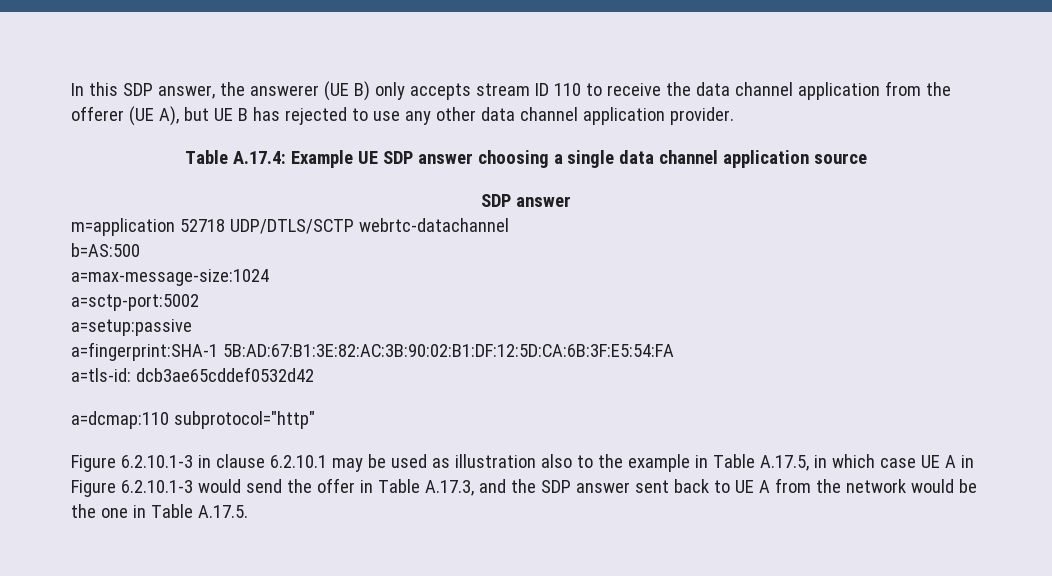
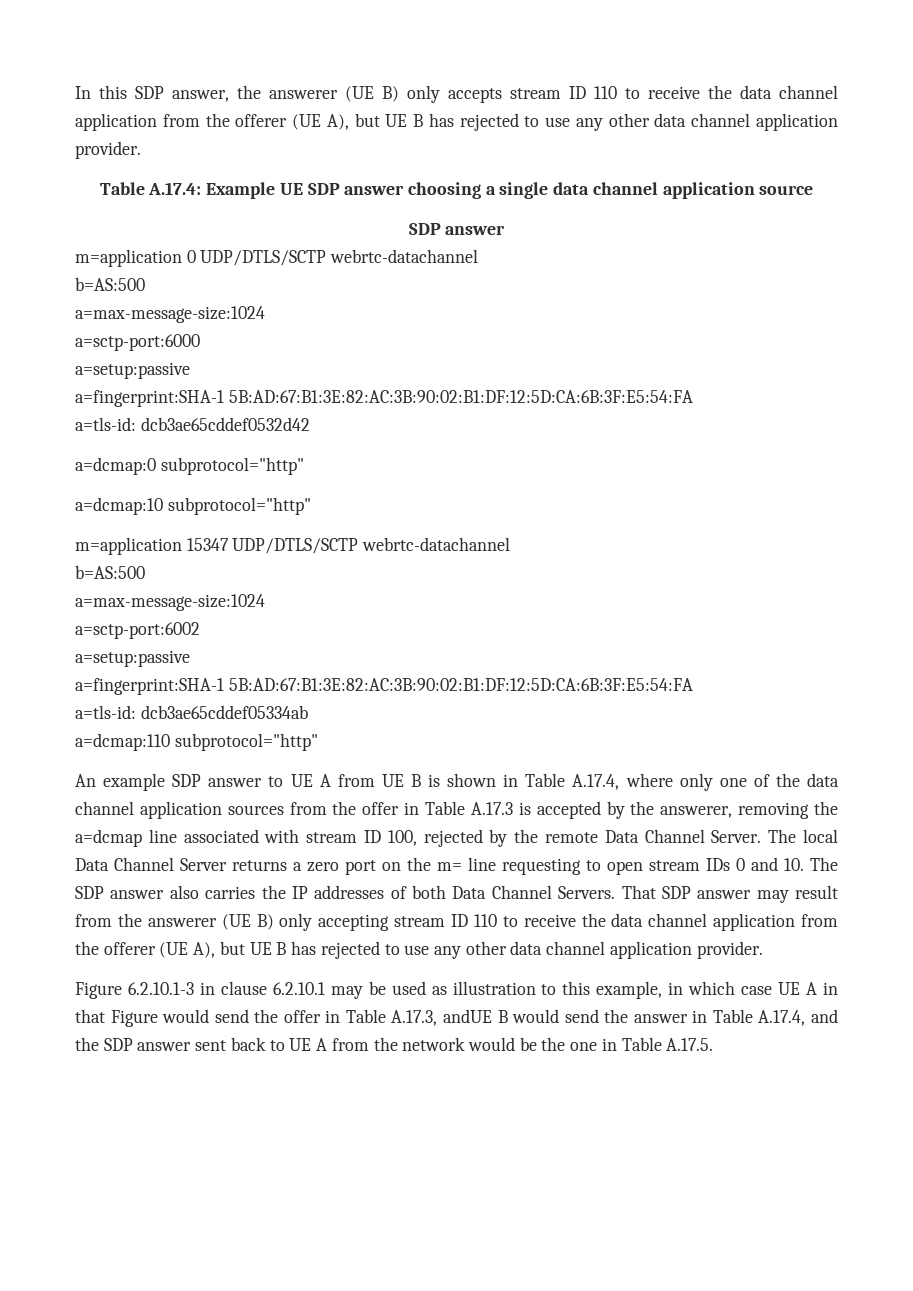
- m=application 52718 UDP/DTLS/SCTP webrtc-datachannel
+ m=application 0 UDP/DTLS/SCTP webrtc-datachannel
  b=AS:500
  a=max-message-size:1024
- a=sctp-port:5002
+ a=sctp-port:6000
+ a=dcmap:0 subprotocol="http"
+ a=dcmap:10 subprotocol="http"
+ m=application 15347 UDP/DTLS/SCTP webrtc-datachannel
+ b=AS:500
+ a=max-message-size:1024
+ a=sctp-port:6002
+ a=setup:passive
+ a=fingerprint:SHA-1 5B:AD:67:B1:3E:82:AC:3B:90:02:B1:DF:12:5D:CA:6B:3F:E5:54:FA
+ a=tls-id: dcb3ae65cddef05334ab
  a=dcmap:110 subprotocol="http"
+ An example SDP answer to UE A from UE B is shown in Table A.17.4, where only one of the data channel application sources from the offer in Table A.17.3 is accepted by the answerer, removing the a=dcmap line associated with stream ID 100, rejected by the remote Data Channel Server. The local Data Channel Server returns a zero port on the m= line requesting to open stream IDs 0 and 10. The SDP answer also carries the IP addresses of both Data Channel Servers. That SDP answer may result from the answerer (UE B) only accepting stream ID 110 to receive the data channel application from the offerer (UE A), but UE B has rejected to use any other data channel application provider.
- Figure 6.2.10.1-3 in clause 6.2.10.1 may be used as illustration also to the example in Table A.17.5, in which case UE A in Figure 6.2.10.1-3 would send the offer in Table A.17.3, and the SDP answer sent back to UE A from the network would be the one in Table A.17.5.
+ Figure 6.2.10.1-3 in clause 6.2.10.1 may be used as illustration to this example, in which case UE A in that Figure would send the offer in Table A.17.3, andUE B would send the answer in Table A.17.4, and the SDP answer sent back to UE A from the network would be the one in Table A.17.5.

